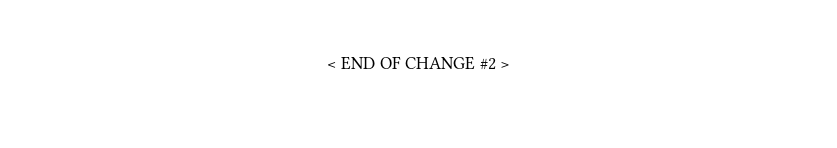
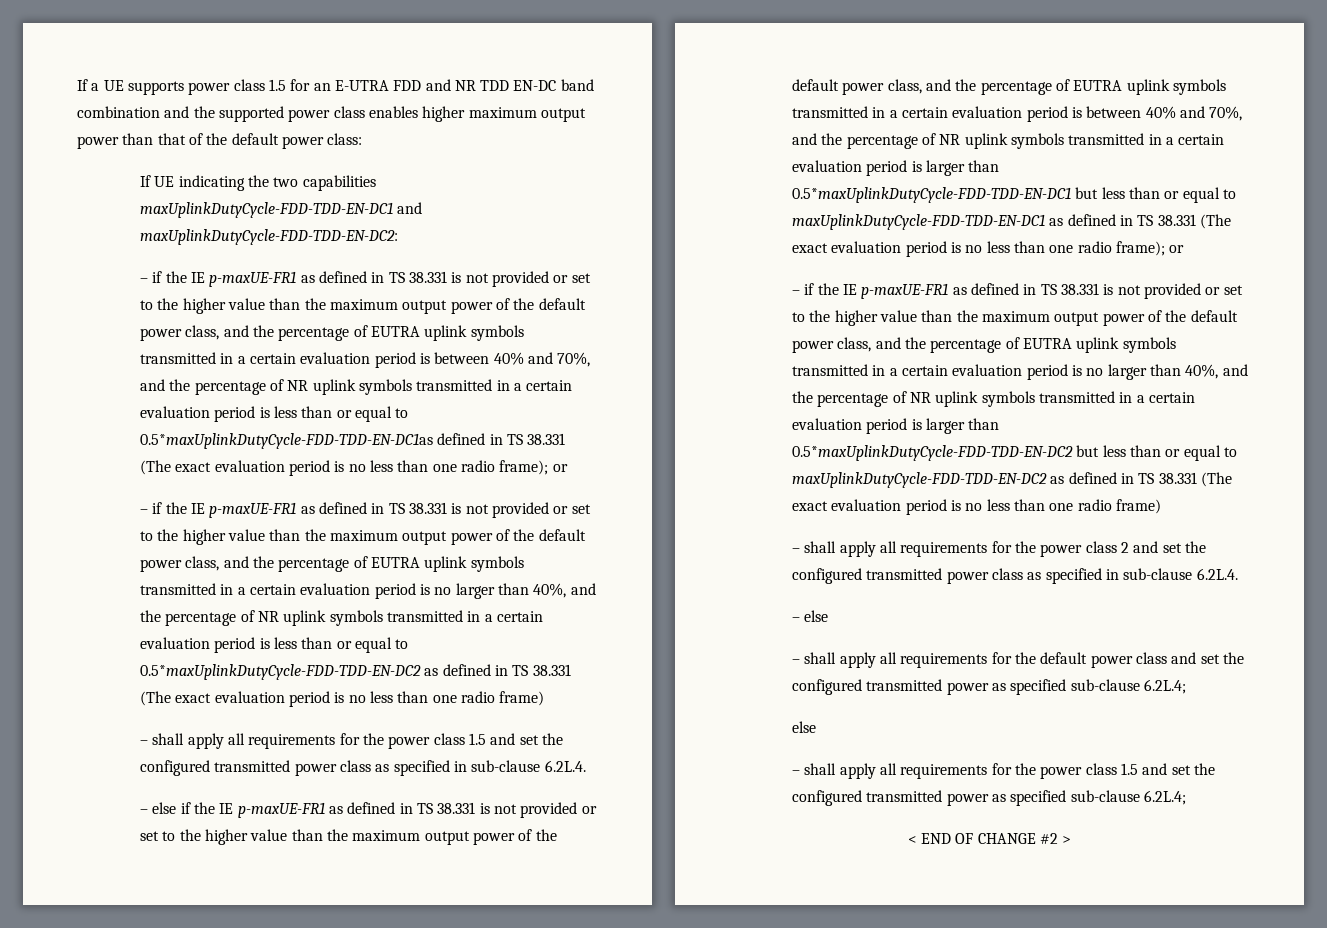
+ If a UE supports power class 1.5 for an E-UTRA FDD and NR TDD EN-DC band combination and the supported power class enables higher maximum output power than that of the default power class:
+ If UE indicating the two capabilities maxUplinkDutyCycle-FDD-TDD-EN-DC1 and maxUplinkDutyCycle-FDD-TDD-EN-DC2:
+ – if the IE p-maxUE-FR1 as defined in TS 38.331 is not provided or set to the higher value than the maximum output power of the default power class, and the percentage of EUTRA uplink symbols transmitted in a certain evaluation period is between 40% and 70%, and the percentage of NR uplink symbols transmitted in a certain evaluation period is less than or equal to 0.5*maxUplinkDutyCycle-FDD-TDD-EN-DC1as defined in TS 38.331 (The exact evaluation period is no less than one radio frame); or
+ – if the IE p-maxUE-FR1 as defined in TS 38.331 is not provided or set to the higher value than the maximum output power of the default power class, and the percentage of EUTRA uplink symbols transmitted in a certain evaluation period is no larger than 40%, and the percentage of NR uplink symbols transmitted in a certain evaluation period is less than or equal to 0.5*maxUplinkDutyCycle-FDD-TDD-EN-DC2 as defined in TS 38.331 (The exact evaluation period is no less than one radio frame)
+ – shall apply all requirements for the power class 1.5 and set the configured transmitted power class as specified in sub-clause 6.2L.4.
+ – else if the IE p-maxUE-FR1 as defined in TS 38.331 is not provided or set to the higher value than the maximum output power of the default power class, and the percentage of EUTRA uplink symbols transmitted in a certain evaluation period is between 40% and 70%, and the percentage of NR uplink symbols transmitted in a certain evaluation period is larger than 0.5*maxUplinkDutyCycle-FDD-TDD-EN-DC1 but less than or equal to maxUplinkDutyCycle-FDD-TDD-EN-DC1 as defined in TS 38.331 (The exact evaluation period is no less than one radio frame); or
+ – if the IE p-maxUE-FR1 as defined in TS 38.331 is not provided or set to the higher value than the maximum output power of the default power class, and the percentage of EUTRA uplink symbols transmitted in a certain evaluation period is no larger than 40%, and the percentage of NR uplink symbols transmitted in a certain evaluation period is larger than 0.5*maxUplinkDutyCycle-FDD-TDD-EN-DC2 but less than or equal to maxUplinkDutyCycle-FDD-TDD-EN-DC2 as defined in TS 38.331 (The exact evaluation period is no less than one radio frame)
+ – shall apply all requirements for the power class 2 and set the configured transmitted power class as specified in sub-clause 6.2L.4.
+ – else
+ – shall apply all requirements for the default power class and set the configured transmitted power as specified sub-clause 6.2L.4;
+ else
+ – shall apply all requirements for the power class 1.5 and set the configured transmitted power as specified sub-clause 6.2L.4;

